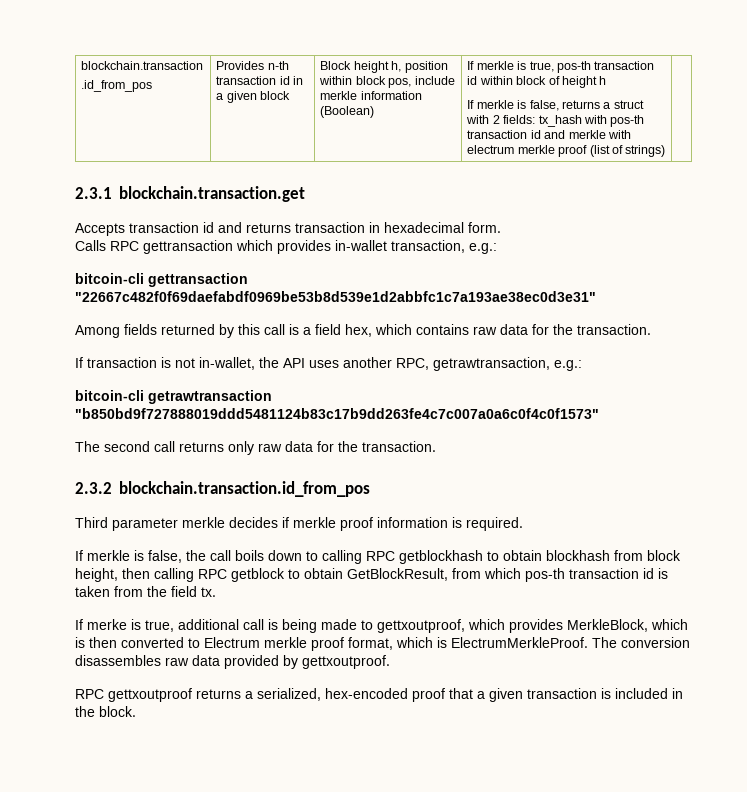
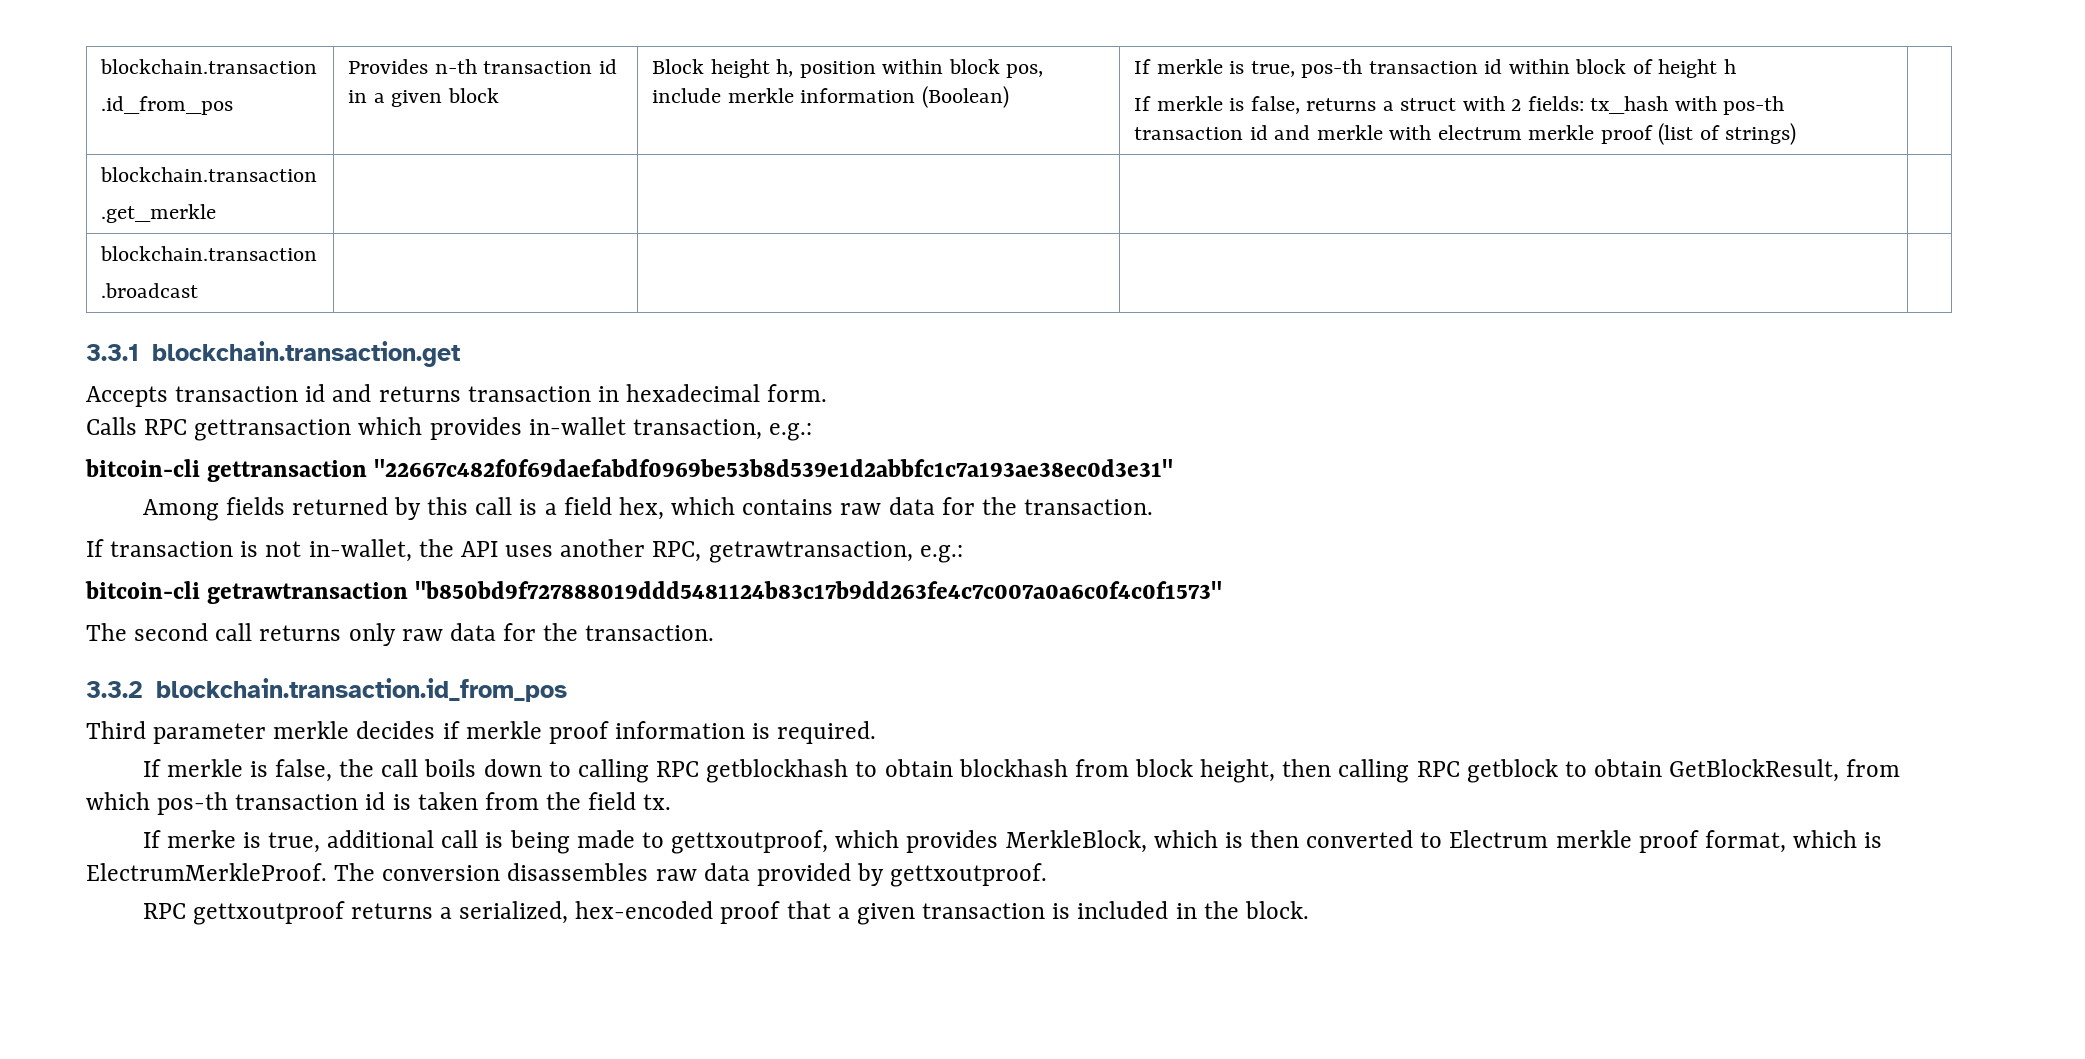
  If merkle is false, returns a struct with 2 fields: tx_hash with pos-th transaction id and merkle with electrum merkle proof (list of strings) |
- 2.3.1 blockchain.transaction.get
+ blockchain.transaction
+ .get_merkle | | | |
+ blockchain.transaction
+ .broadcast | | | |
+ 3.3.1 blockchain.transaction.get
- 2.3.2 blockchain.transaction.id_from_pos
+ 3.3.2 blockchain.transaction.id_from_pos

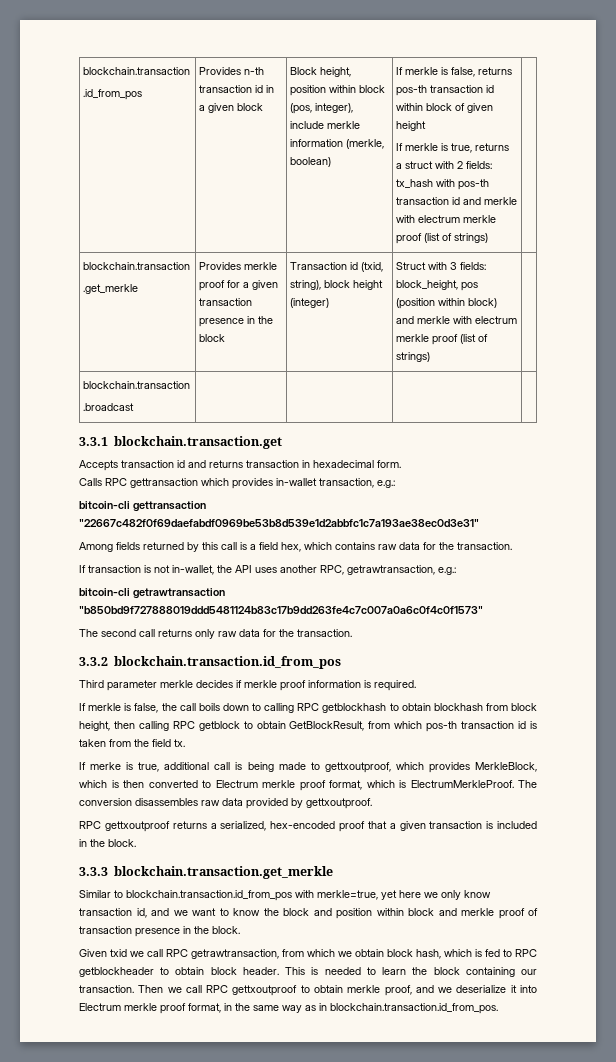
- Block height h, position within block pos, include merkle information (Boolean) | If merkle is true, pos-th transaction id within block of height h
- If merkle is false, returns a struct with 2 fields: tx_hash with pos-th transaction id and merkle with electrum merkle proof (list of strings) |
+ Block height, position within block (pos, integer), include merkle information (merkle, boolean) | If merkle is false, returns pos-th transaction id within block of given height
+ If merkle is true, returns a struct with 2 fields: tx_hash with pos-th transaction id and merkle with electrum merkle proof (list of strings) |
  blockchain.transaction
- .get_merkle | | | |
+ .get_merkle | Provides merkle proof for a given transaction presence in the block | Transaction id (txid, string), block height (integer) | Struct with 3 fields: block_height, pos (position within block) and merkle with electrum merkle proof (list of strings) |
+ 3.3.3 blockchain.transaction.get_merkle
+ Similar to blockchain.transaction.id_from_pos with merkle=true, yet here we only know transaction id, and we want to know the block and position within block and merkle proof of transaction presence in the block.
+ Given txid we call RPC getrawtransaction, from which we obtain block hash, which is fed to RPC getblockheader to obtain block header. This is needed to learn the block containing our transaction. Then we call RPC gettxoutproof to obtain merkle proof, and we deserialize it into Electrum merkle proof format, in the same way as in blockchain.transaction.id_from_pos.

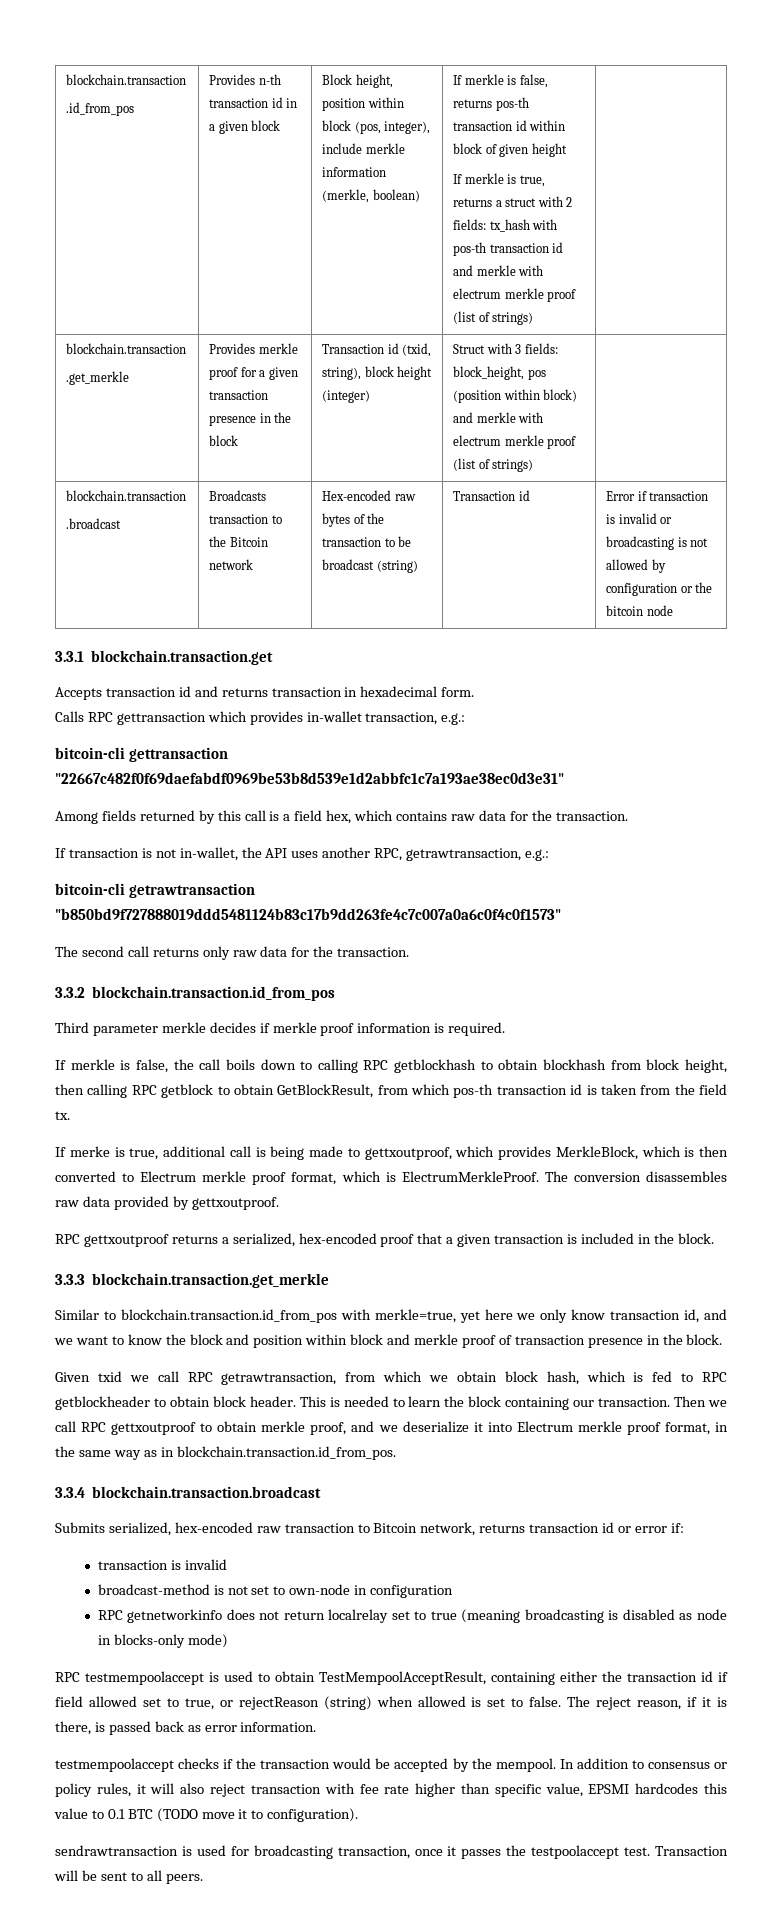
  tx_hash with pos-th transaction id and merkle with electrum merkle proof (list of strings) |
  blockchain.transaction
  .get_merkle | Provides merkle proof for a given transaction presence in the block | Transaction id (txid, string), block height (integer) | Struct with 3 fields: block_height, pos (position within block) and merkle with electrum merkle proof (list of strings) |
  blockchain.transaction
- .broadcast | | | |
+ .broadcast | Broadcasts transaction to the Bitcoin network | Hex-encoded raw bytes of the transaction to be broadcast (string) | Transaction id | Error if transaction is invalid or broadcasting is not allowed by configuration or the bitcoin node
+ 3.3.4 blockchain.transaction.broadcast
+ Submits serialized, hex-encoded raw transaction to Bitcoin network, returns transaction id or error if:
+ transaction is invalid
+ broadcast-method is not set to own-node in configuration
+ RPC getnetworkinfo does not return localrelay set to true (meaning broadcasting is disabled as node in blocks-only mode)
+ RPC testmempoolaccept is used to obtain TestMempoolAcceptResult, containing either the transaction id if field allowed set to true, or rejectReason (string) when allowed is set to false. The reject reason, if it is there, is passed back as error information.
+ testmempoolaccept checks if the transaction would be accepted by the mempool. In addition to consensus or policy rules, it will also reject transaction with fee rate higher than specific value, EPSMI hardcodes this value to 0.1 BTC (TODO move it to configuration).
+ sendrawtransaction is used for broadcasting transaction, once it passes the testpoolaccept test. Transaction will be sent to all peers.

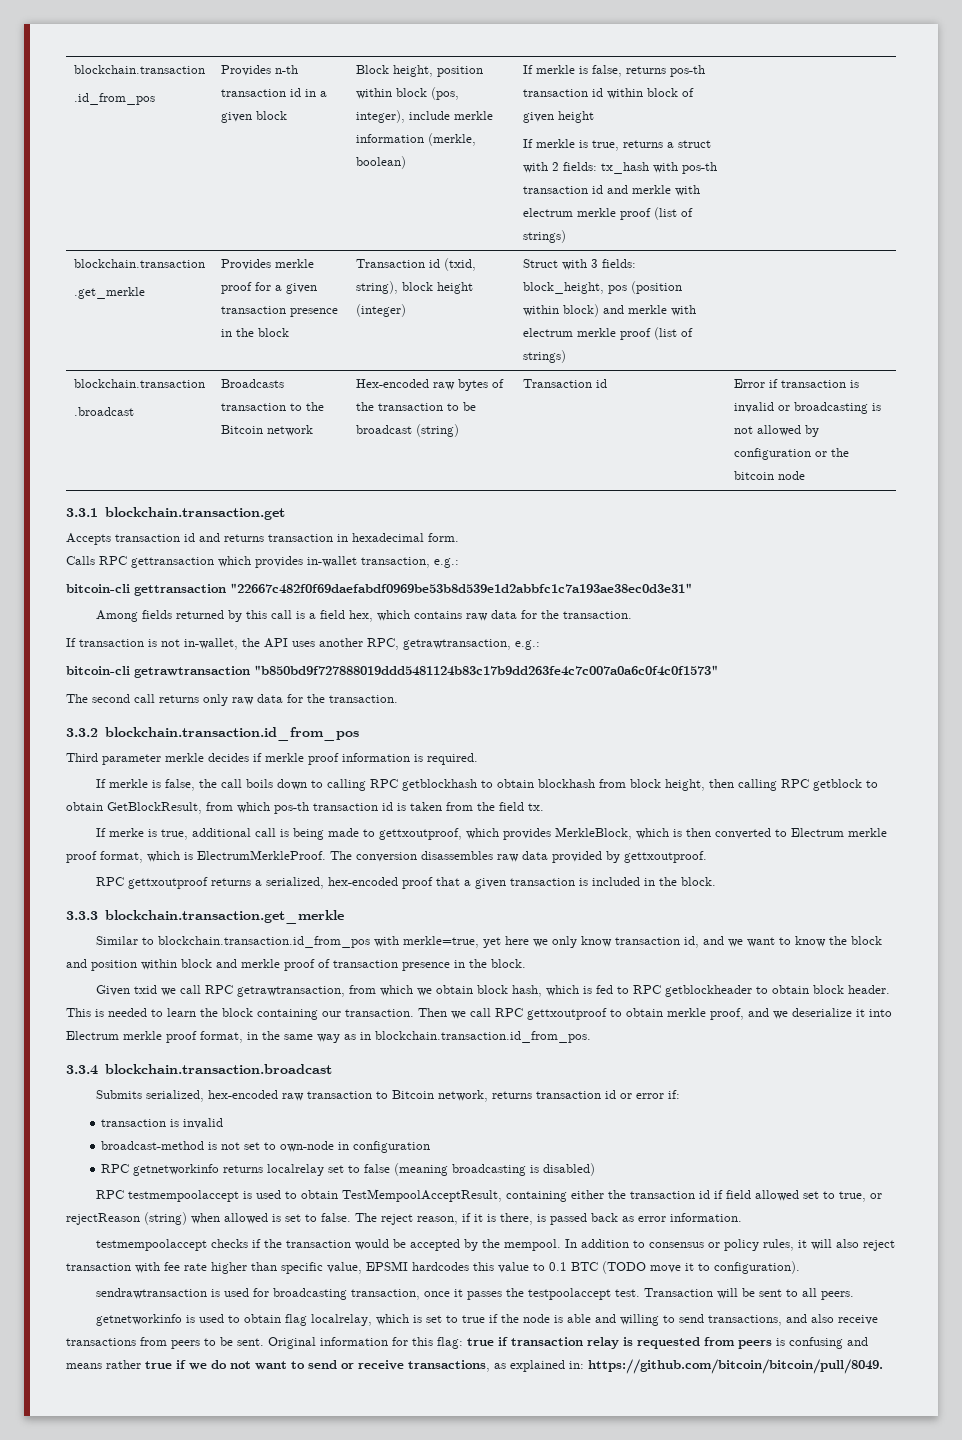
- RPC getnetworkinfo does not return localrelay set to true (meaning broadcasting is disabled as node in blocks-only mode)
+ RPC getnetworkinfo returns localrelay set to false (meaning broadcasting is disabled)
+ getnetworkinfo is used to obtain flag localrelay, which is set to true if the node is able and willing to send transactions, and also receive transactions from peers to be sent. Original information for this flag: true if transaction relay is requested from peers is confusing and means rather true if we do not want to send or receive transactions, as explained in: https://github.com/bitcoin/bitcoin/pull/8049.

